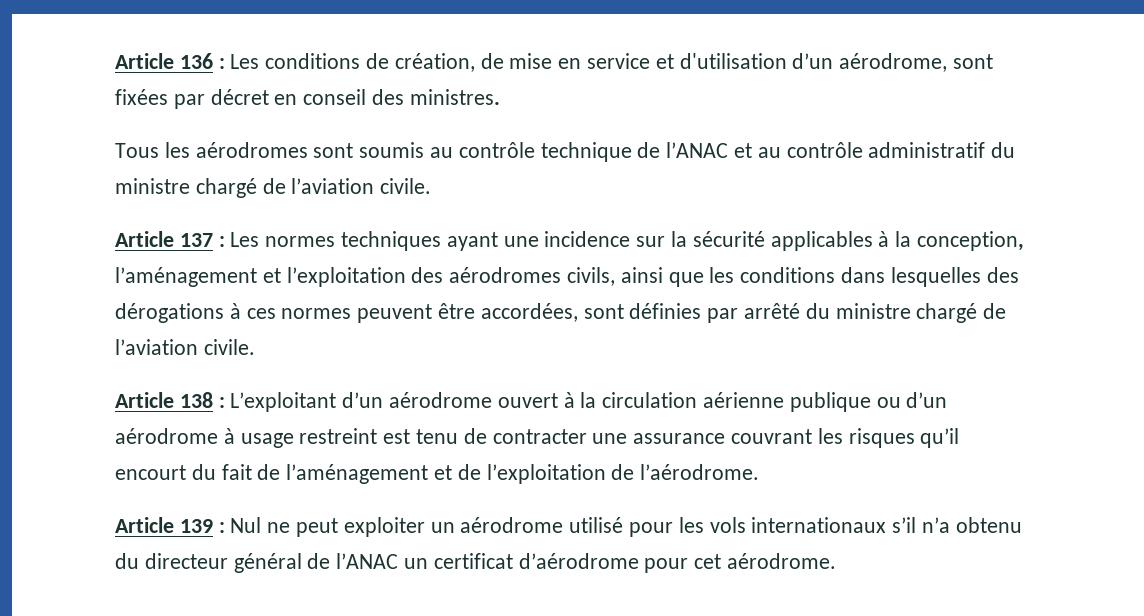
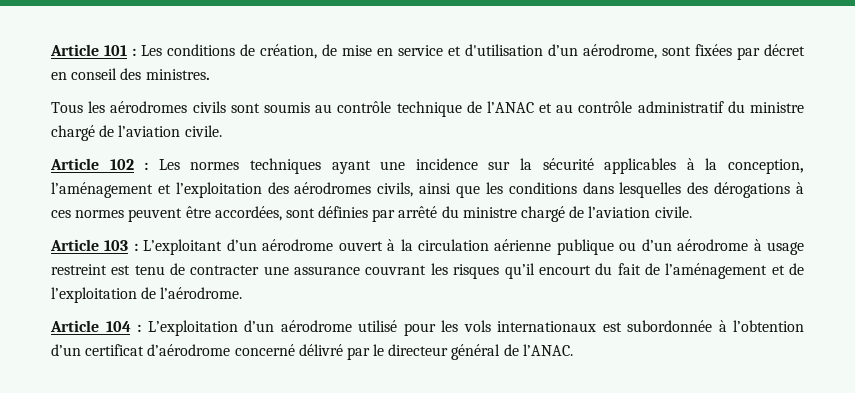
- Article 136 : Les conditions de création, de mise en service et d'utilisation d’un aérodrome, sont fixées par décret en conseil des ministres.
+ Article 101 : Les conditions de création, de mise en service et d'utilisation d’un aérodrome, sont fixées par décret en conseil des ministres.
- Tous les aérodromes sont soumis au contrôle technique de l’ANAC et au contrôle administratif du ministre chargé de l’aviation civile.
+ Tous les aérodromes civils sont soumis au contrôle technique de l’ANAC et au contrôle administratif du ministre chargé de l’aviation civile.
- Article 137 : Les normes techniques ayant une incidence sur la sécurité applicables à la conception, l’aménagement et l’exploitation des aérodromes civils, ainsi que les conditions dans lesquelles des dérogations à ces normes peuvent être accordées, sont définies par arrêté du ministre chargé de l’aviation civile.
+ Article 102 : Les normes techniques ayant une incidence sur la sécurité applicables à la conception, l’aménagement et l’exploitation des aérodromes civils, ainsi que les conditions dans lesquelles des dérogations à ces normes peuvent être accordées, sont définies par arrêté du ministre chargé de l’aviation civile.
- Article 138 : L’exploitant d’un aérodrome ouvert à la circulation aérienne publique ou d’un aérodrome à usage restreint est tenu de contracter une assurance couvrant les risques qu’il encourt du fait de l’aménagement et de l’exploitation de l’aérodrome.
+ Article 103 : L’exploitant d’un aérodrome ouvert à la circulation aérienne publique ou d’un aérodrome à usage restreint est tenu de contracter une assurance couvrant les risques qu’il encourt du fait de l’aménagement et de l’exploitation de l’aérodrome.
- Article 139 : Nul ne peut exploiter un aérodrome utilisé pour les vols internationaux s’il n’a obtenu du directeur général de l’ANAC un certificat d’aérodrome pour cet aérodrome.
+ Article 104 : L’exploitation d’un aérodrome utilisé pour les vols internationaux est subordonnée à l’obtention d’un certificat d’aérodrome concerné délivré par le directeur général de l’ANAC.

